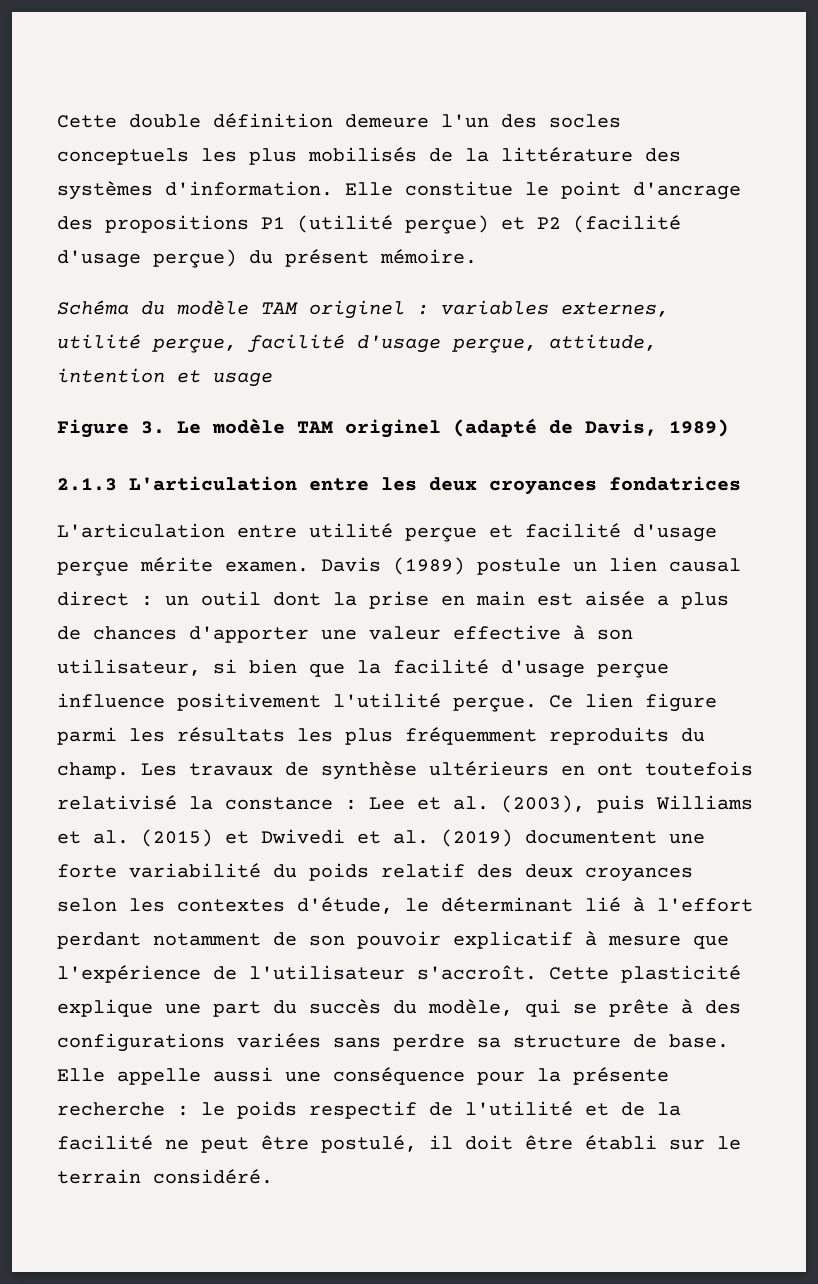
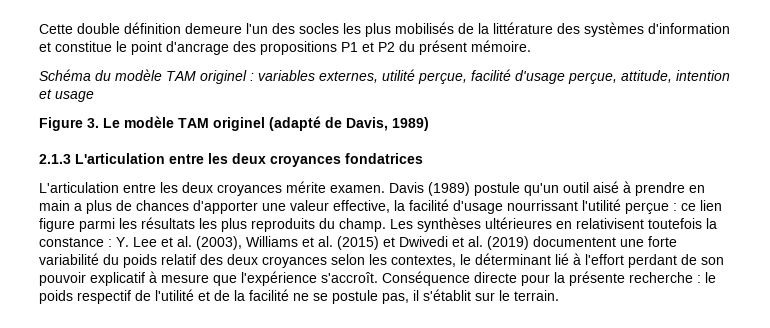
- Cette double définition demeure l'un des socles conceptuels les plus mobilisés de la littérature des systèmes d'information. Elle constitue le point d'ancrage des propositions P1 (utilité perçue) et P2 (facilité d'usage perçue) du présent mémoire.
+ Cette double définition demeure l'un des socles les plus mobilisés de la littérature des systèmes d'information et constitue le point d'ancrage des propositions P1 et P2 du présent mémoire.
- L'articulation entre utilité perçue et facilité d'usage perçue mérite examen.
+ L'articulation entre les deux croyances mérite examen.
- Davis (1989) postule un lien causal direct : un outil dont la prise en main est aisée a plus de chances d'apporter une valeur effective à son utilisateur, si bien que la facilité d'usage perçue influence positivement l'utilité perçue. Ce lien figure parmi les résultats les plus fréquemment reproduits du champ.
+ Davis (1989) postule qu'un outil aisé à prendre en main a plus de chances d'apporter une valeur effective, la facilité d'usage nourrissant l'utilité perçue : ce lien figure parmi les résultats les plus reproduits du champ.
- Les travaux de synthèse ultérieurs en ont toutefois relativisé la constance : Lee et al. (2003), puis Williams et al. (2015) et Dwivedi et al. (2019) documentent une forte variabilité du poids relatif des deux croyances selon les contextes d'étude, le déterminant lié à l'effort perdant notamment de son pouvoir explicatif à mesure que l'expérience de l'utilisateur s'accroît. Cette plasticité explique une part du succès du modèle, qui se prête à des configurations variées sans perdre sa structure de base. Elle appelle aussi une conséquence pour la présente recherche : le poids respectif de l'utilité et de la facilité ne peut être postulé, il doit être établi sur le terrain considéré.
+ Les synthèses ultérieures en relativisent toutefois la constance : Y. Lee et al. (2003), Williams et al. (2015) et Dwivedi et al. (2019) documentent une forte variabilité du poids relatif des deux croyances selon les contextes, le déterminant lié à l'effort perdant de son pouvoir explicatif à mesure que l'expérience s'accroît. Conséquence directe pour la présente recherche : le poids respectif de l'utilité et de la facilité ne se postule pas, il s'établit sur le terrain.

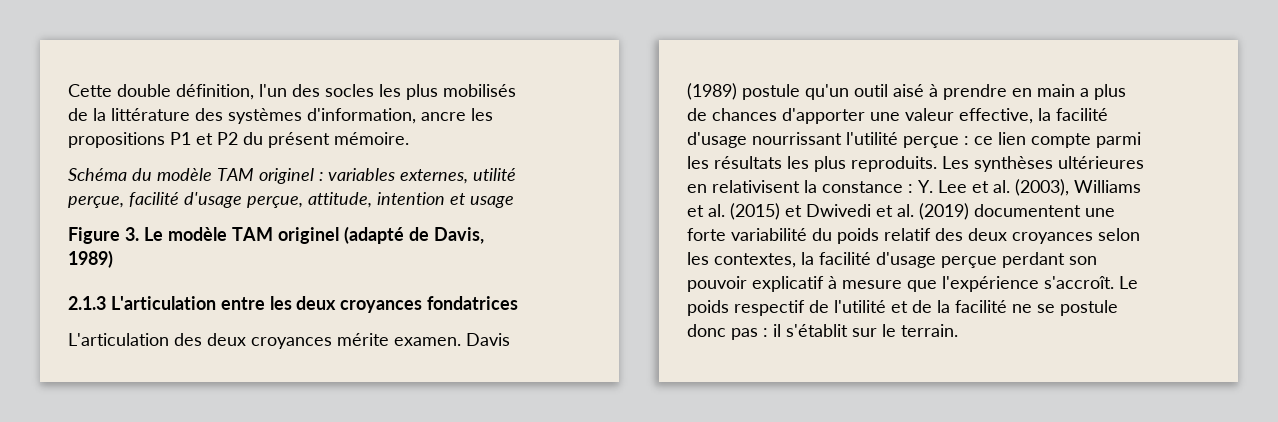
- Cette double définition demeure l'un des socles les plus mobilisés de la littérature des systèmes d'information et constitue le point d'ancrage des propositions P1 et P2 du présent mémoire.
+ Cette double définition, l'un des socles les plus mobilisés de la littérature des systèmes d'information, ancre les propositions P1 et P2 du présent mémoire.
- L'articulation entre les deux croyances mérite examen.
+ L'articulation des deux croyances mérite examen.
- Davis (1989) postule qu'un outil aisé à prendre en main a plus de chances d'apporter une valeur effective, la facilité d'usage nourrissant l'utilité perçue : ce lien figure parmi les résultats les plus reproduits du champ.
+ Davis (1989) postule qu'un outil aisé à prendre en main a plus de chances d'apporter une valeur effective, la facilité d'usage nourrissant l'utilité perçue : ce lien compte parmi les résultats les plus reproduits.
- Les synthèses ultérieures en relativisent toutefois la constance : Y. Lee et al. (2003), Williams et al. (2015) et Dwivedi et al. (2019) documentent une forte variabilité du poids relatif des deux croyances selon les contextes, le déterminant lié à l'effort perdant de son pouvoir explicatif à mesure que l'expérience s'accroît.
+ Les synthèses ultérieures en relativisent la constance : Y. Lee et al. (2003), Williams et al. (2015) et Dwivedi et al. (2019) documentent une forte variabilité du poids relatif des deux croyances selon les contextes, la facilité d'usage perçue perdant son pouvoir explicatif à mesure que l'expérience s'accroît.
- Conséquence directe pour la présente recherche : le poids respectif de l'utilité et de la facilité ne se postule pas, il s'établit sur le terrain.
+ Le poids respectif de l'utilité et de la facilité ne se postule donc pas : il s'établit sur le terrain.

